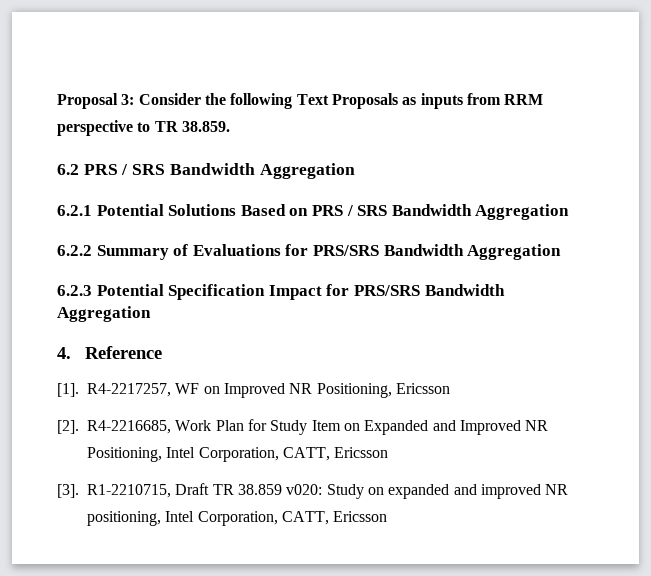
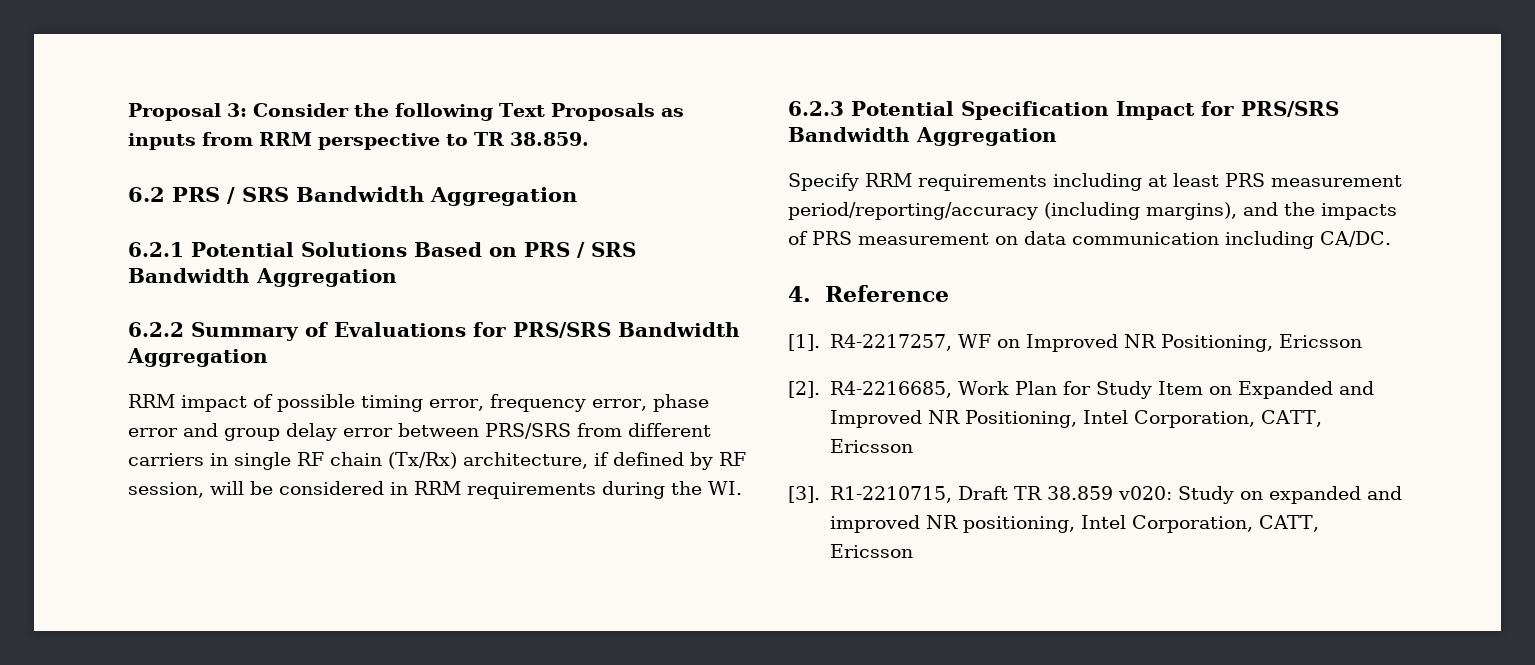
+ RRM impact of possible timing error, frequency error, phase error and group delay error between PRS/SRS from different carriers in single RF chain (Tx/Rx) architecture, if defined by RF session, will be considered in RRM requirements during the WI.
+ Specify RRM requirements including at least PRS measurement period/reporting/accuracy (including margins), and the impacts of PRS measurement on data communication including CA/DC.

